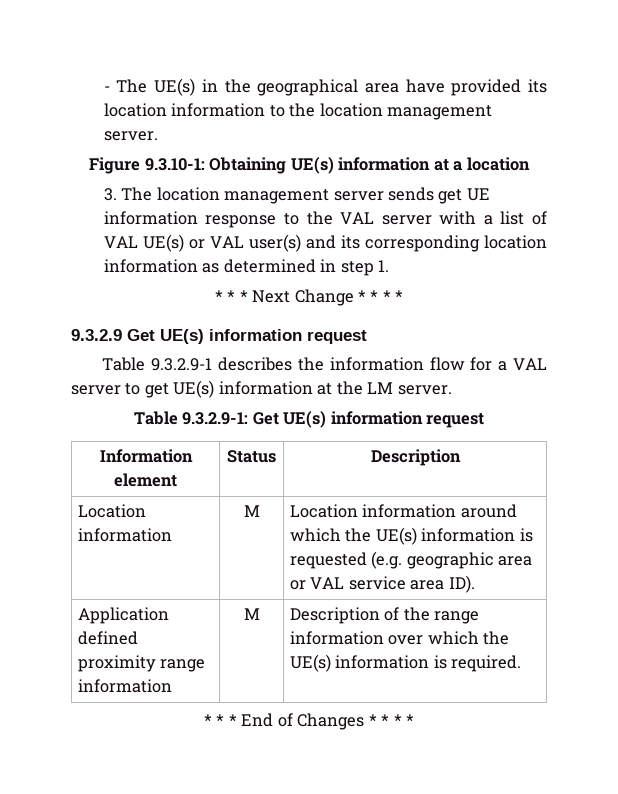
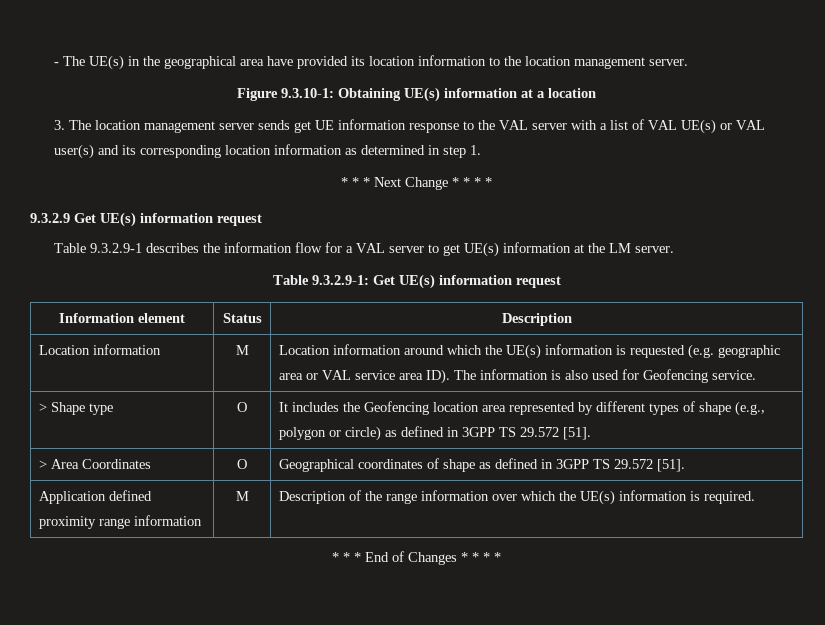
- Location information | M | Location information around which the UE(s) information is requested (e.g. geographic area or VAL service area ID).
+ Location information | M | Location information around which the UE(s) information is requested (e.g. geographic area or VAL service area ID). The information is also used for Geofencing service.
+ > Shape type | O | It includes the Geofencing location area represented by different types of shape (e.g., polygon or circle) as defined in 3GPP TS 29.572 [51].
+ > Area Coordinates | O | Geographical coordinates of shape as defined in 3GPP TS 29.572 [51].

